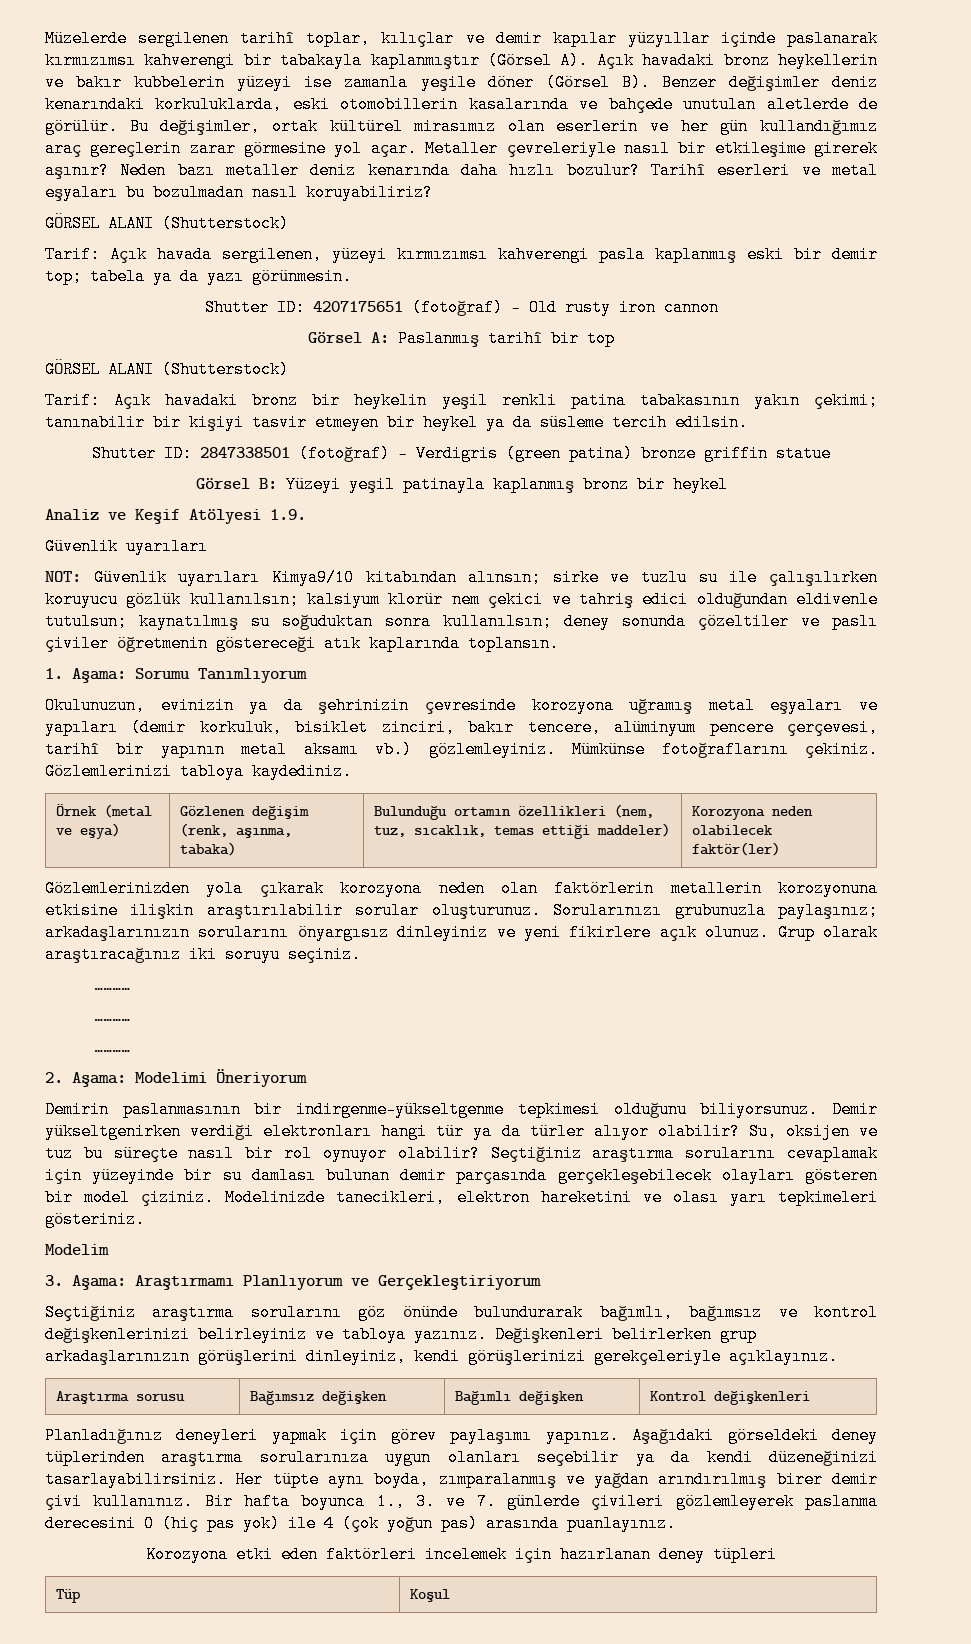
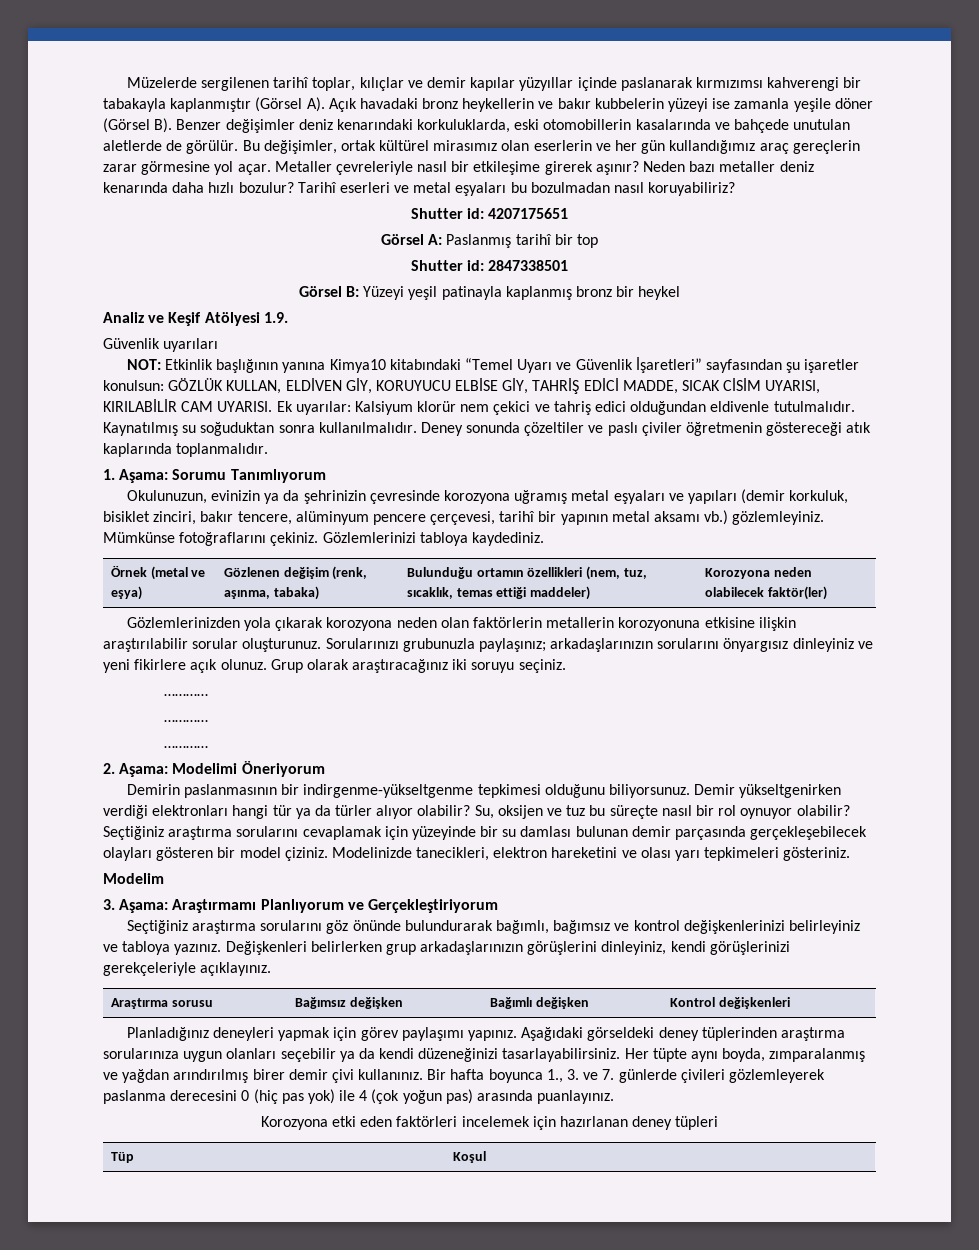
  Tarihî eserleri ve metal eşyaları bu bozulmadan nasıl koruyabiliriz?
- GÖRSEL ALANI (Shutterstock)
- Tarif: Açık havada sergilenen, yüzeyi kırmızımsı kahverengi pasla kaplanmış eski bir demir top; tabela ya da yazı görünmesin.
- Shutter ID: 4207175651 (fotoğraf) — Old rusty iron cannon
+ Shutter id: 4207175651
  Görsel A: Paslanmış tarihî bir top
- GÖRSEL ALANI (Shutterstock)
- Tarif: Açık havadaki bronz bir heykelin yeşil renkli patina tabakasının yakın çekimi; tanınabilir bir kişiyi tasvir etmeyen bir heykel ya da süsleme tercih edilsin.
- Shutter ID: 2847338501 (fotoğraf) — Verdigris (green patina) bronze griffin statue
+ Shutter id: 2847338501
- NOT: Güvenlik uyarıları Kimya9/10 kitabından alınsın; sirke ve tuzlu su ile çalışılırken koruyucu gözlük kullanılsın; kalsiyum klorür nem çekici ve tahriş edici olduğundan eldivenle tutulsun; kaynatılmış su soğuduktan sonra kullanılsın; deney sonunda çözeltiler ve paslı çiviler öğretmenin göstereceği atık kaplarında toplansın.
+ NOT: Etkinlik başlığının yanına Kimya10 kitabındaki “Temel Uyarı ve Güvenlik İşaretleri” sayfasından şu işaretler konulsun: GÖZLÜK KULLAN, ELDİVEN GİY, KORUYUCU ELBİSE GİY, TAHRİŞ EDİCİ MADDE, SICAK CİSİM UYARISI, KIRILABİLİR CAM UYARISI. Ek uyarılar: Kalsiyum klorür nem çekici ve tahriş edici olduğundan eldivenle tutulmalıdır. Kaynatılmış su soğuduktan sonra kullanılmalıdır. Deney sonunda çözeltiler ve paslı çiviler öğretmenin göstereceği atık kaplarında toplanmalıdır.

